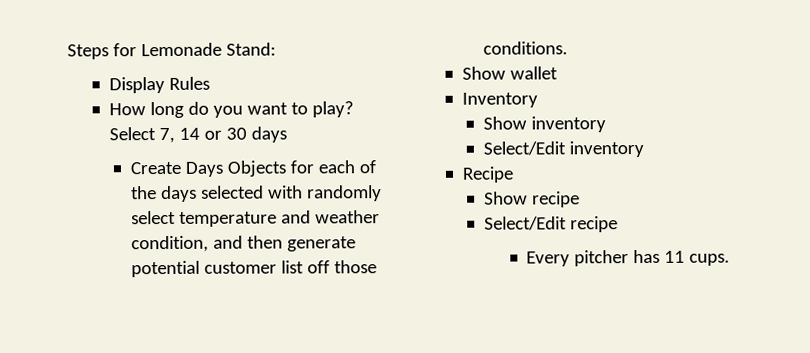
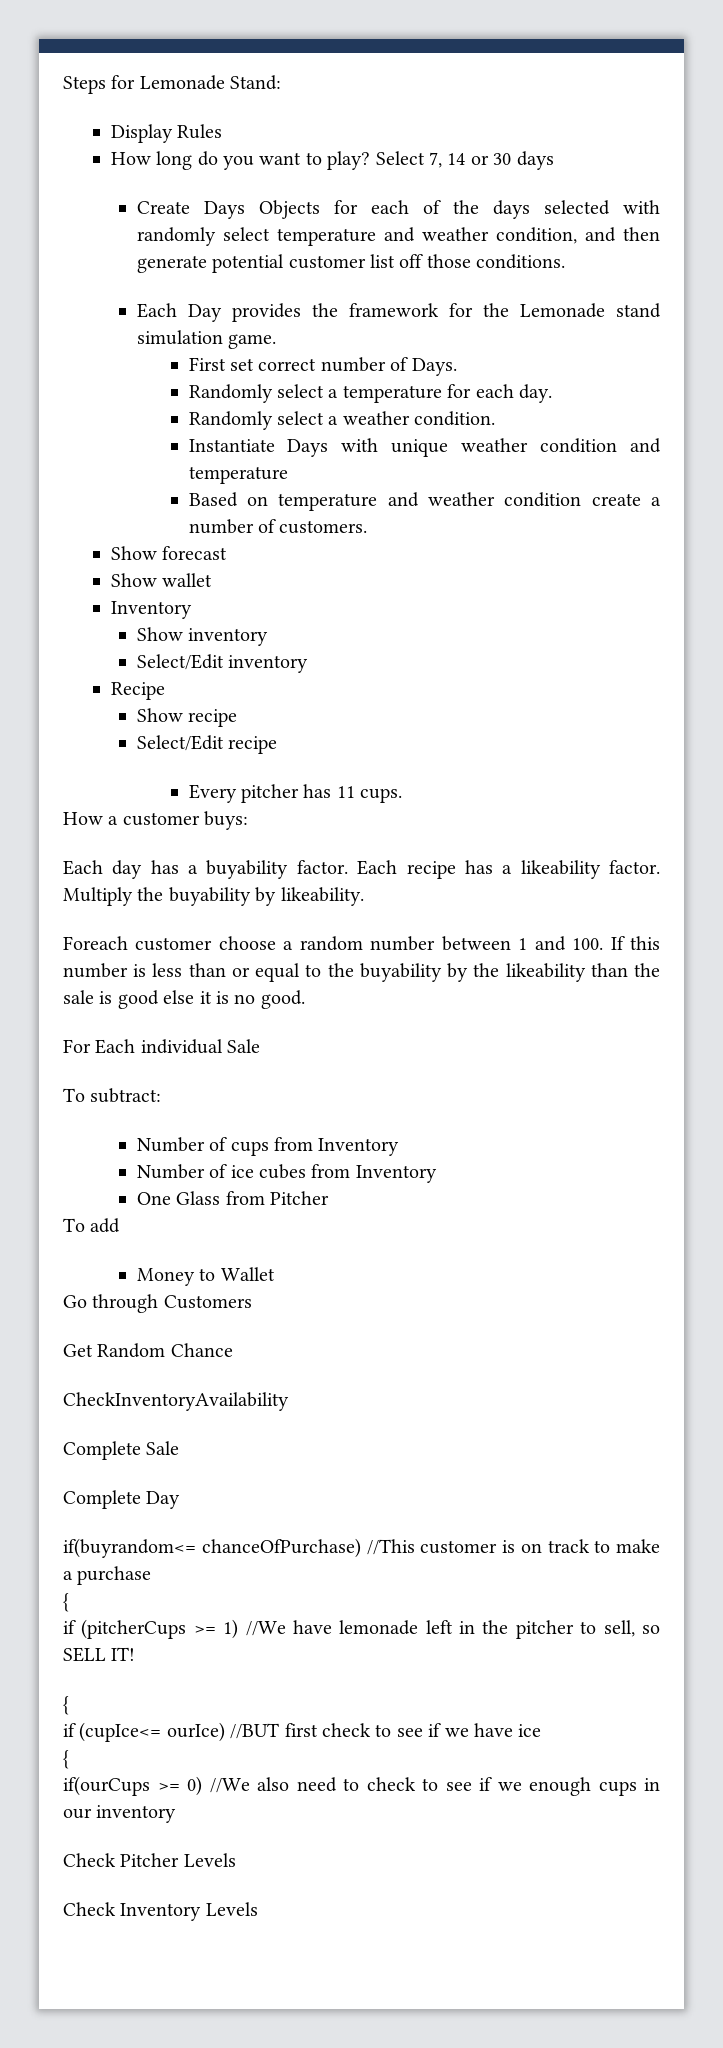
+ Each Day provides the framework for the Lemonade stand simulation game.
+ First set correct number of Days.
+ Randomly select a temperature for each day.
+ Randomly select a weather condition.
+ Instantiate Days with unique weather condition and temperature
+ Based on temperature and weather condition create a number of customers.
+ Show forecast
+ How a customer buys:
+ Each day has a buyability factor. Each recipe has a likeability factor. Multiply the buyability by likeability.
+ Foreach customer choose a random number between 1 and 100. If this number is less than or equal to the buyability by the likeability than the sale is good else it is no good.
+ For Each individual Sale
+ To subtract:
+ Number of cups from Inventory
+ Number of ice cubes from Inventory
+ One Glass from Pitcher
+ To add
+ Money to Wallet
+ Go through Customers
+ Get Random Chance
+ CheckInventoryAvailability
+ Complete Sale
+ Complete Day
+ if(buyrandom<= chanceOfPurchase) //This customer is on track to make a purchase
+ {
+ if (pitcherCups >= 1) //We have lemonade left in the pitcher to sell, so SELL IT!
+ {
+ if (cupIce<= ourIce) //BUT first check to see if we have ice
+ {
+ if(ourCups >= 0) //We also need to check to see if we enough cups in our inventory
+ Check Pitcher Levels
+ Check Inventory Levels

